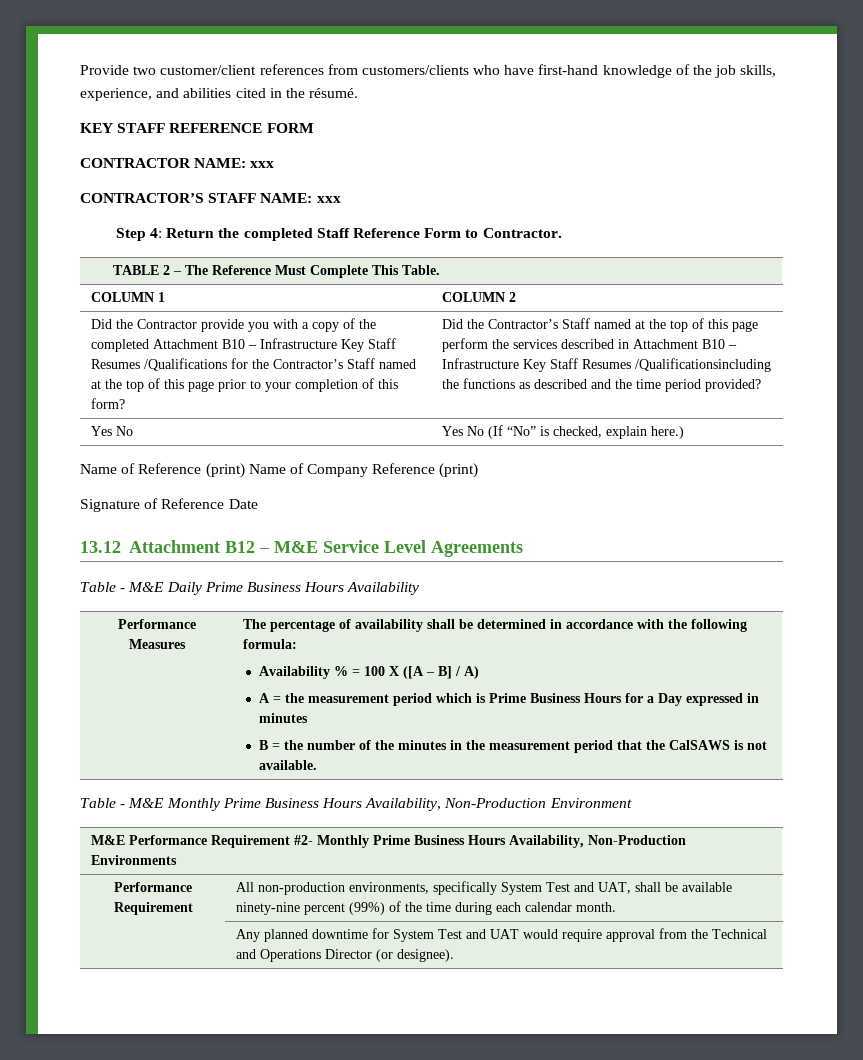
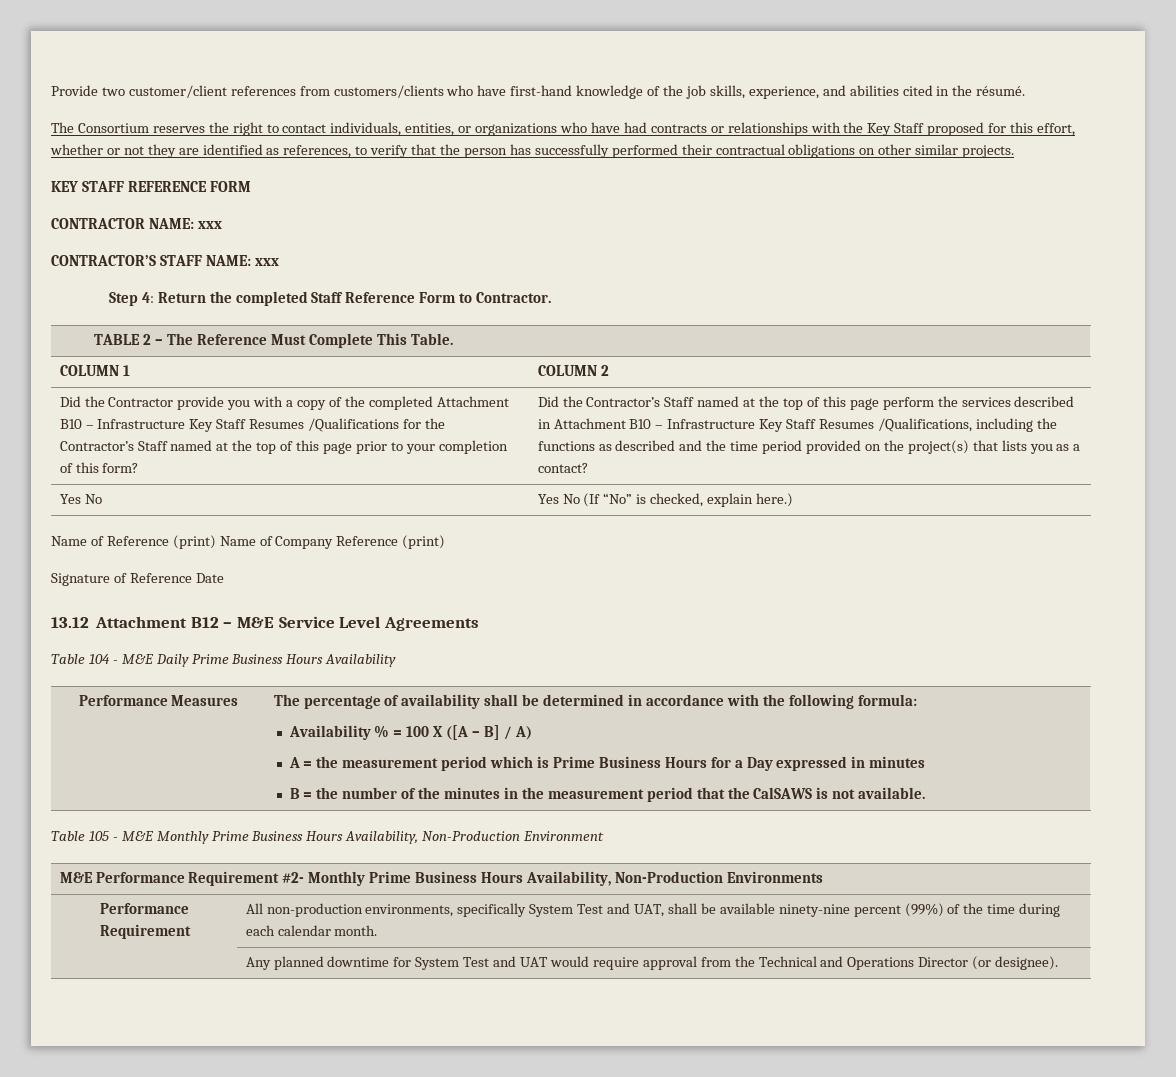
+ The Consortium reserves the right to contact individuals, entities, or organizations who have had contracts or relationships with the Key Staff proposed for this effort, whether or not they are identified as references, to verify that the person has successfully performed their contractual obligations on other similar projects.
- Did the Contractor’s Staff named at the top of this page perform the services described in Attachment B10 – Infrastructure Key Staff Resumes /Qualificationsincluding the functions as described and the time period provided?
+ Did the Contractor’s Staff named at the top of this page perform the services described in Attachment B10 – Infrastructure Key Staff Resumes /Qualifications, including the functions as described and the time period provided on the project(s) that lists you as a contact?
- Table - M&E Daily Prime Business Hours Availability
+ Table 104 - M&E Daily Prime Business Hours Availability
- Table - M&E Monthly Prime Business Hours Availability, Non-Production Environment
+ Table 105 - M&E Monthly Prime Business Hours Availability, Non-Production Environment

